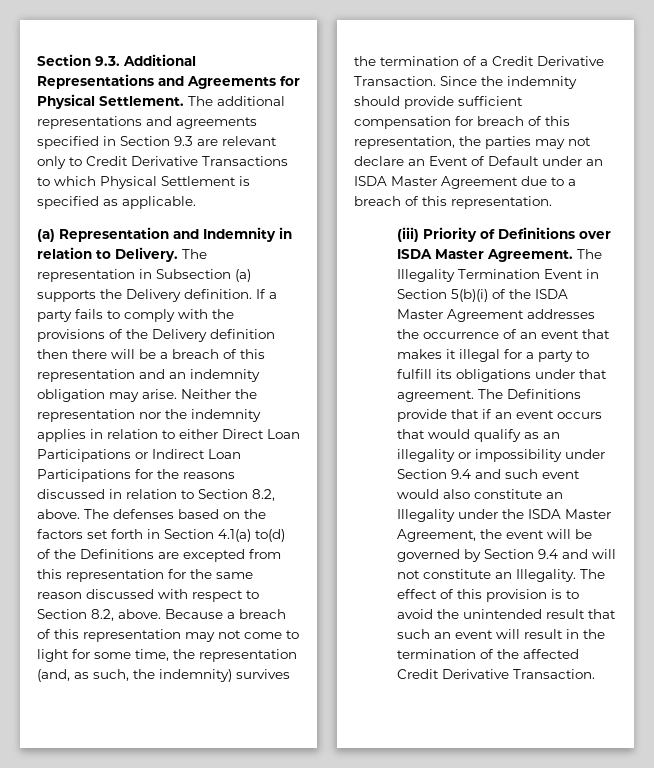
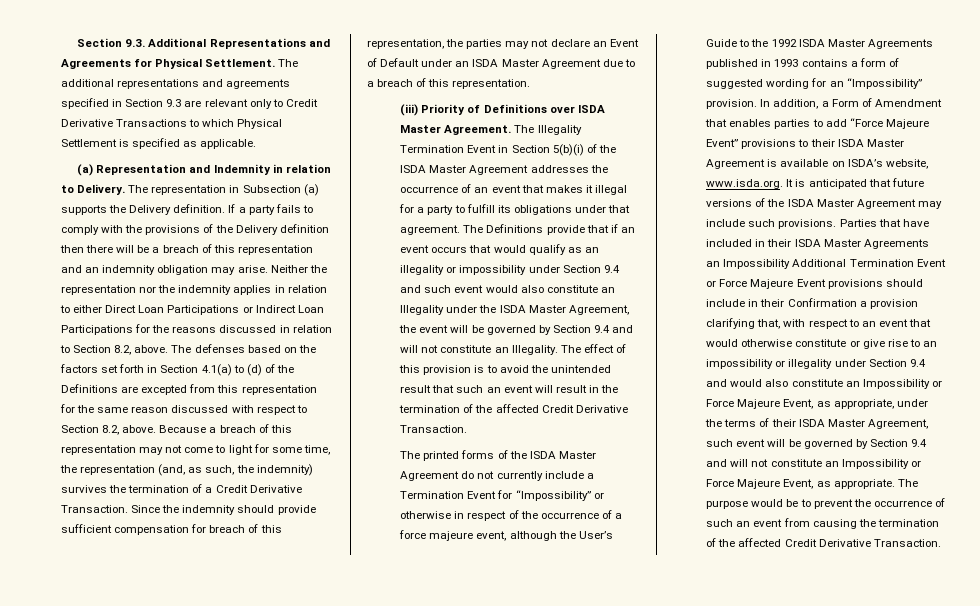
- The defenses based on the factors set forth in Section 4.1(a) to(d) of the Definitions are excepted from this representation for the same reason discussed with respect to Section 8.2, above.
+ The defenses based on the factors set forth in Section 4.1(a) to (d) of the Definitions are excepted from this representation for the same reason discussed with respect to Section 8.2, above.
+ The printed forms of the ISDA Master Agreement do not currently include a Termination Event for “Impossibility” or otherwise in respect of the occurrence of a force majeure event, although the User’s Guide to the 1992 ISDA Master Agreements published in 1993 contains a form of suggested wording for an “Impossibility” provision. In addition, a Form of Amendment that enables parties to add “Force Majeure Event” provisions to their ISDA Master Agreement is available on ISDA’s website, www.isda.org. It is anticipated that future versions of the ISDA Master Agreement may include such provisions. Parties that have included in their ISDA Master Agreements an Impossibility Additional Termination Event or Force Majeure Event provisions should include in their Confirmation a provision clarifying that, with respect to an event that would otherwise constitute or give rise to an impossibility or illegality under Section 9.4 and would also constitute an Impossibility or Force Majeure Event, as appropriate, under the terms of their ISDA Master Agreement, such event will be governed by Section 9.4 and will not constitute an Impossibility or Force Majeure Event, as appropriate. The purpose would be to prevent the occurrence of such an event from causing the termination of the affected Credit Derivative Transaction.

